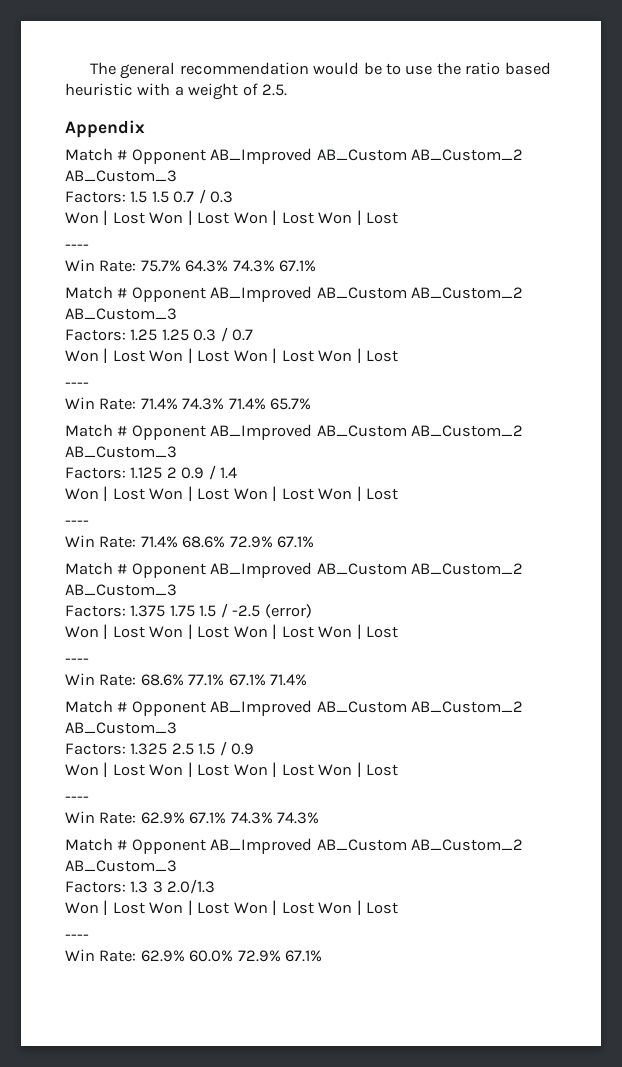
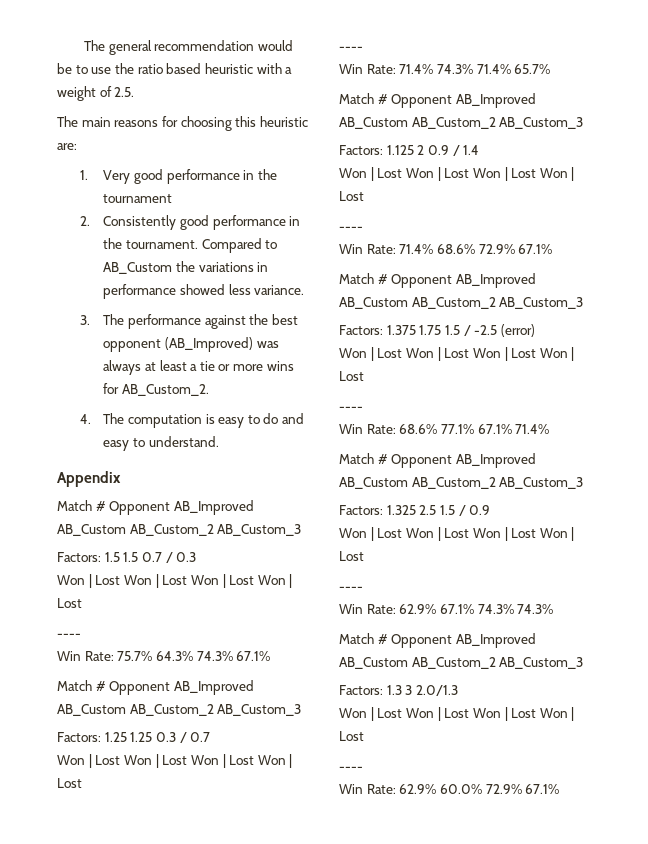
+ The main reasons for choosing this heuristic are:
+ 1. Very good performance in the tournament
+ 2. Consistently good performance in the tournament. Compared to AB_Custom the variations in performance showed less variance.
+ 3. The performance against the best opponent (AB_Improved) was always at least a tie or more wins for AB_Custom_2.
+ 4. The computation is easy to do and easy to understand.

